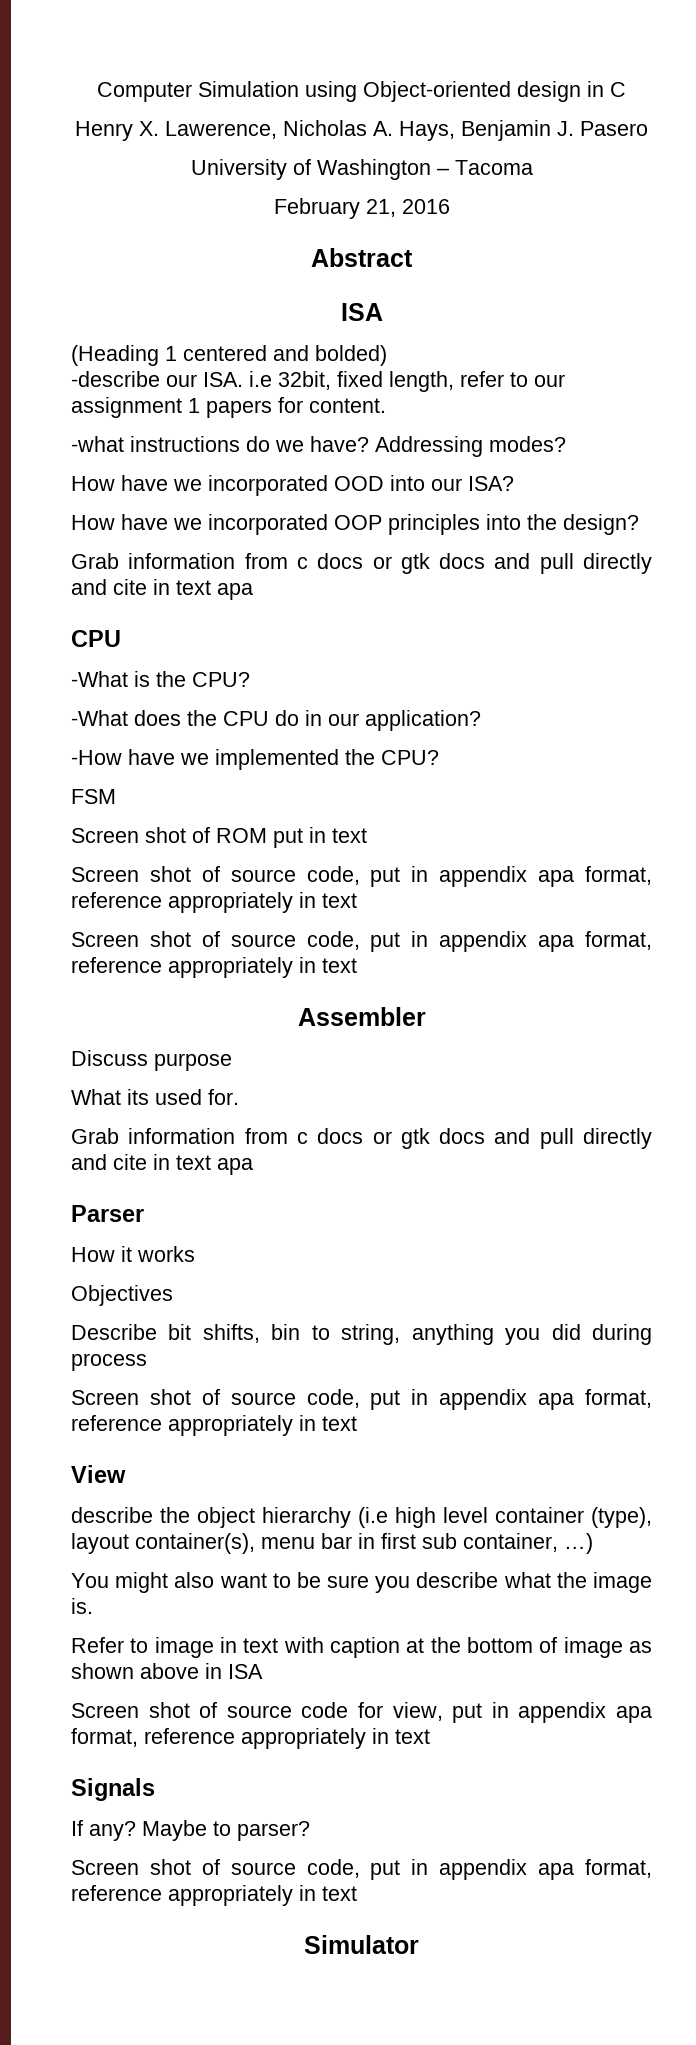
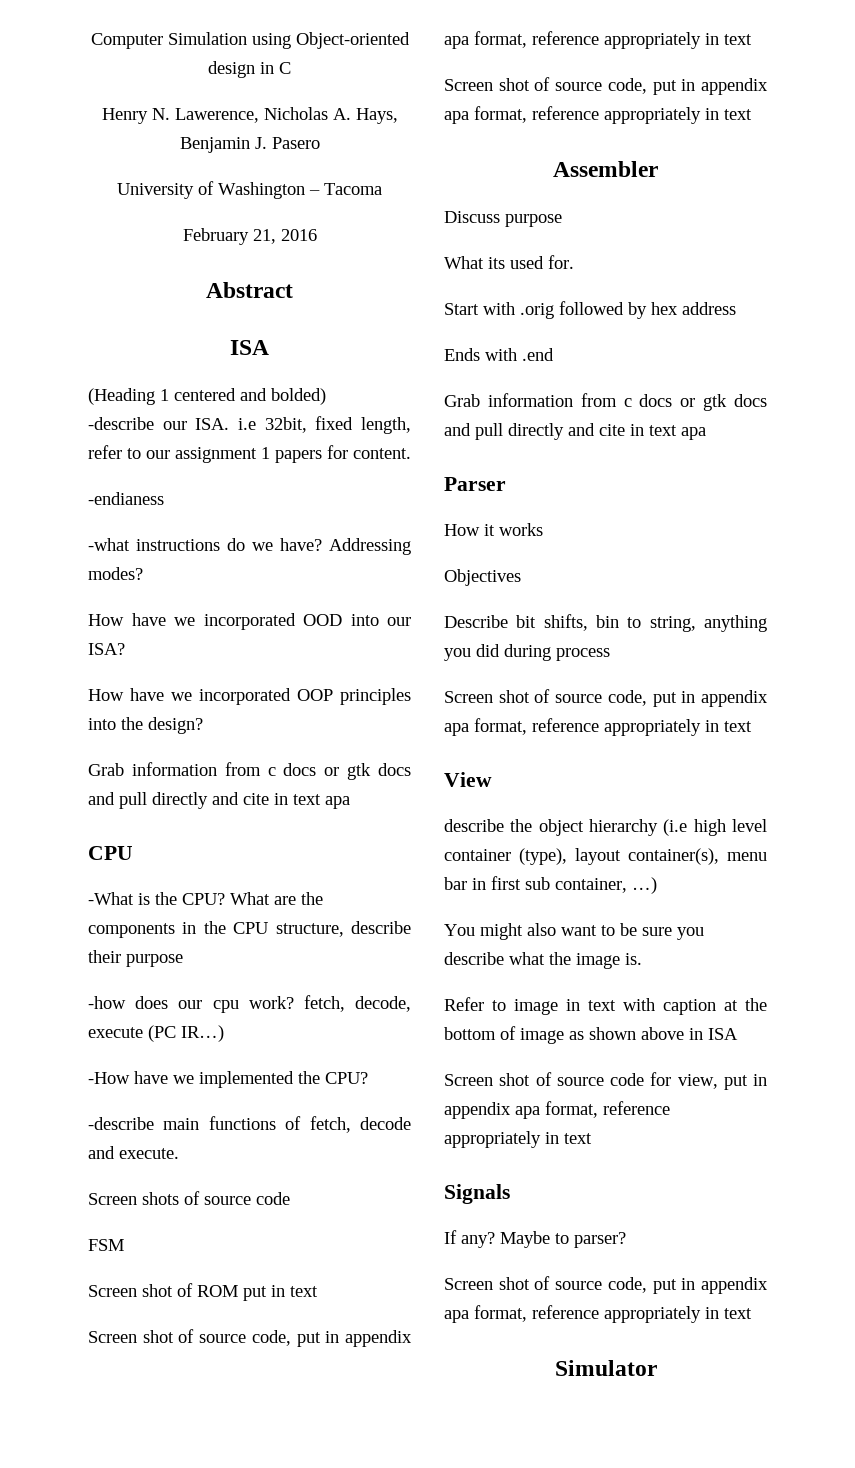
- Henry X. Lawerence, Nicholas A. Hays, Benjamin J. Pasero
+ Henry N. Lawerence, Nicholas A. Hays, Benjamin J. Pasero
+ -endianess
- -What is the CPU?
- -What does the CPU do in our application?
+ -What is the CPU? What are the components in the CPU structure, describe their purpose
+ -how does our cpu work? fetch, decode, execute (PC IR…)
+ -describe main functions of fetch, decode and execute.
+ Screen shots of source code
+ Start with .orig followed by hex address
+ Ends with .end

